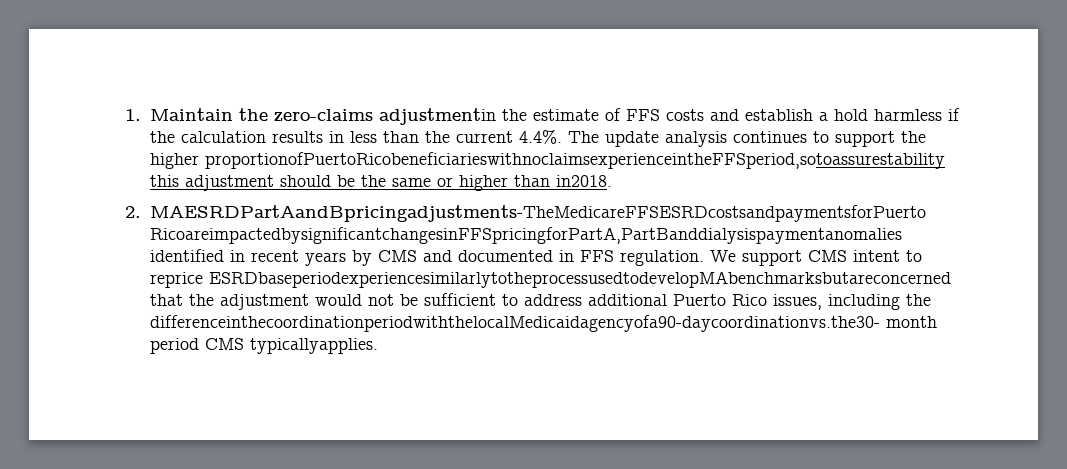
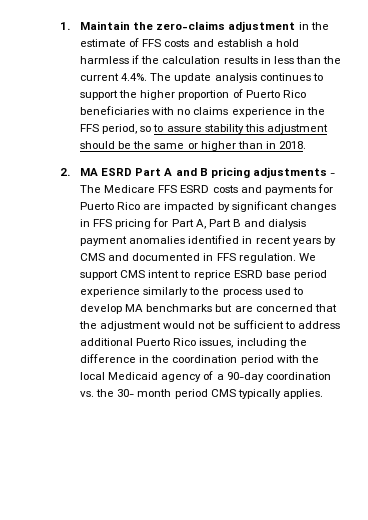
- 1. Maintain the zero-claims adjustmentin the estimate of FFS costs and establish a hold harmless if the calculation results in less than the current 4.4%. The update analysis continues to support the higher proportionofPuertoRicobeneficiarieswithnoclaimsexperienceintheFFSperiod,sotoassurestability this adjustment should be the same or higher than in2018.
+ 1. Maintain the zero-claims adjustment in the estimate of FFS costs and establish a hold harmless if the calculation results in less than the current 4.4%. The update analysis continues to support the higher proportion of Puerto Rico beneficiaries with no claims experience in the FFS period, so to assure stability this adjustment should be the same or higher than in 2018.
- 2. MAESRDPartAandBpricingadjustments-TheMedicareFFSESRDcostsandpaymentsforPuerto RicoareimpactedbysignificantchangesinFFSpricingforPartA,PartBanddialysispaymentanomalies identified in recent years by CMS and documented in FFS regulation.
+ 2. MA ESRD Part A and B pricing adjustments - The Medicare FFS ESRD costs and payments for Puerto Rico are impacted by significant changes in FFS pricing for Part A, Part B and dialysis payment anomalies identified in recent years by CMS and documented in FFS regulation.
- We support CMS intent to reprice ESRDbaseperiodexperiencesimilarlytotheprocessusedtodevelopMAbenchmarksbutareconcerned that the adjustment would not be sufficient to address additional Puerto Rico issues, including the differenceinthecoordinationperiodwiththelocalMedicaidagencyofa90-daycoordinationvs.the30- month period CMS typicallyapplies.
+ We support CMS intent to reprice ESRD base period experience similarly to the process used to develop MA benchmarks but are concerned that the adjustment would not be sufficient to address additional Puerto Rico issues, including the difference in the coordination period with the local Medicaid agency of a 90-day coordination vs. the 30- month period CMS typically applies.

